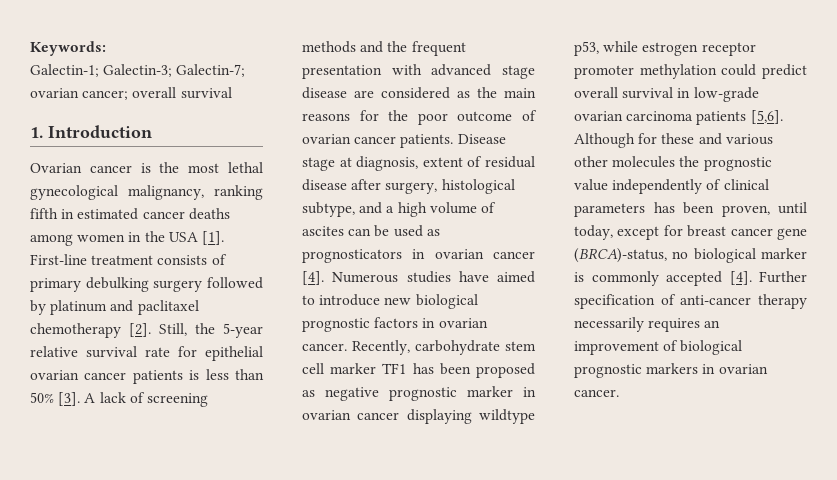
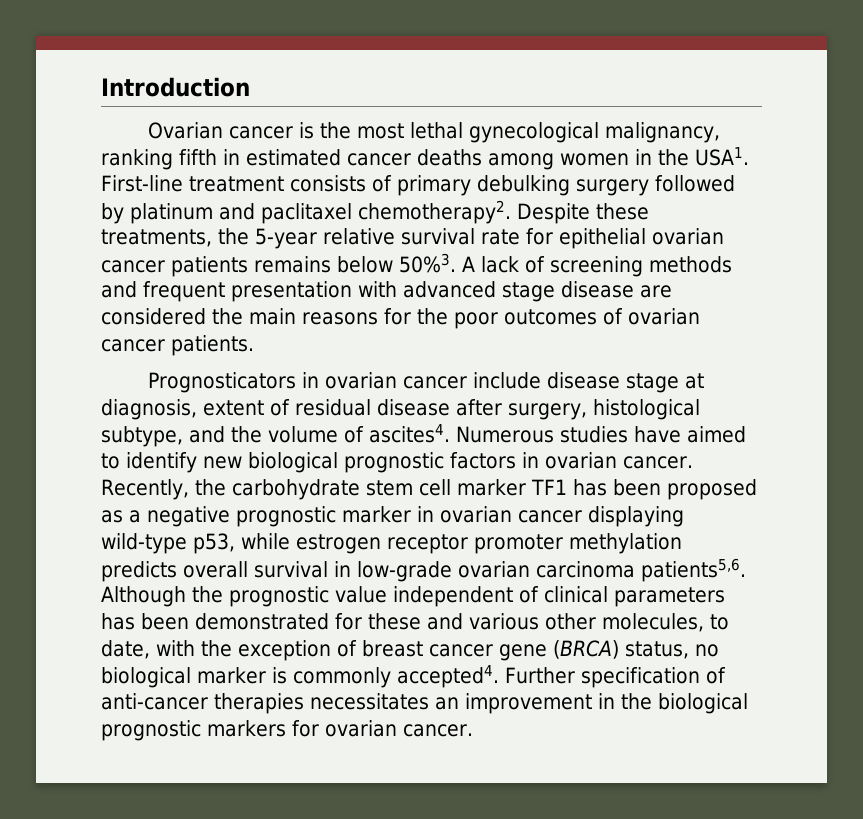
- Keywords:
- Galectin-1; Galectin-3; Galectin-7; ovarian cancer; overall survival
- 1. Introduction
+ Introduction
- Ovarian cancer is the most lethal gynecological malignancy, ranking fifth in estimated cancer deaths among women in the USA [1].
+ Ovarian cancer is the most lethal gynecological malignancy, ranking fifth in estimated cancer deaths among women in the USA1.
- First-line treatment consists of primary debulking surgery followed by platinum and paclitaxel chemotherapy [2]. Still, the 5-year relative survival rate for epithelial ovarian cancer patients is less than 50% [3].
+ First-line treatment consists of primary debulking surgery followed by platinum and paclitaxel chemotherapy2. Despite these treatments, the 5-year relative survival rate for epithelial ovarian cancer patients remains below 50%3.
- A lack of screening methods and the frequent presentation with advanced stage disease are considered as the main reasons for the poor outcome of ovarian cancer patients. Disease stage at diagnosis, extent of residual disease after surgery, histological subtype, and a high volume of ascites can be used as prognosticators in ovarian cancer [4].
+ A lack of screening methods and frequent presentation with advanced stage disease are considered the main reasons for the poor outcomes of ovarian cancer patients.
+ Prognosticators in ovarian cancer include disease stage at diagnosis, extent of residual disease after surgery, histological subtype, and the volume of ascites4.
- Numerous studies have aimed to introduce new biological prognostic factors in ovarian cancer.
+ Numerous studies have aimed to identify new biological prognostic factors in ovarian cancer.
- Recently, carbohydrate stem cell marker TF1 has been proposed as negative prognostic marker in ovarian cancer displaying wildtype p53, while estrogen receptor promoter methylation could predict overall survival in low-grade ovarian carcinoma patients [5,6]. Although for these and various other molecules the prognostic value independently of clinical parameters has been proven, until today, except for breast cancer gene (BRCA)-status, no biological marker is commonly accepted [4].
+ Recently, the carbohydrate stem cell marker TF1 has been proposed as a negative prognostic marker in ovarian cancer displaying wild-type p53, while estrogen receptor promoter methylation predicts overall survival in low-grade ovarian carcinoma patients5,6. Although the prognostic value independent of clinical parameters has been demonstrated for these and various other molecules, to date, with the exception of breast cancer gene (BRCA) status, no biological marker is commonly accepted4.
- Further specification of anti-cancer therapy necessarily requires an improvement of biological prognostic markers in ovarian cancer.
+ Further specification of anti-cancer therapies necessitates an improvement in the biological prognostic markers for ovarian cancer.

